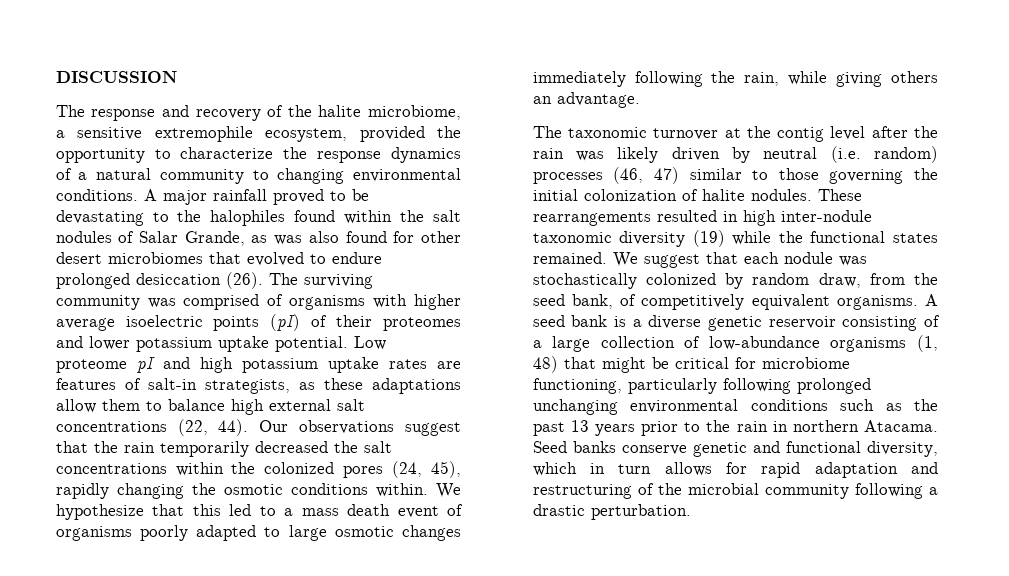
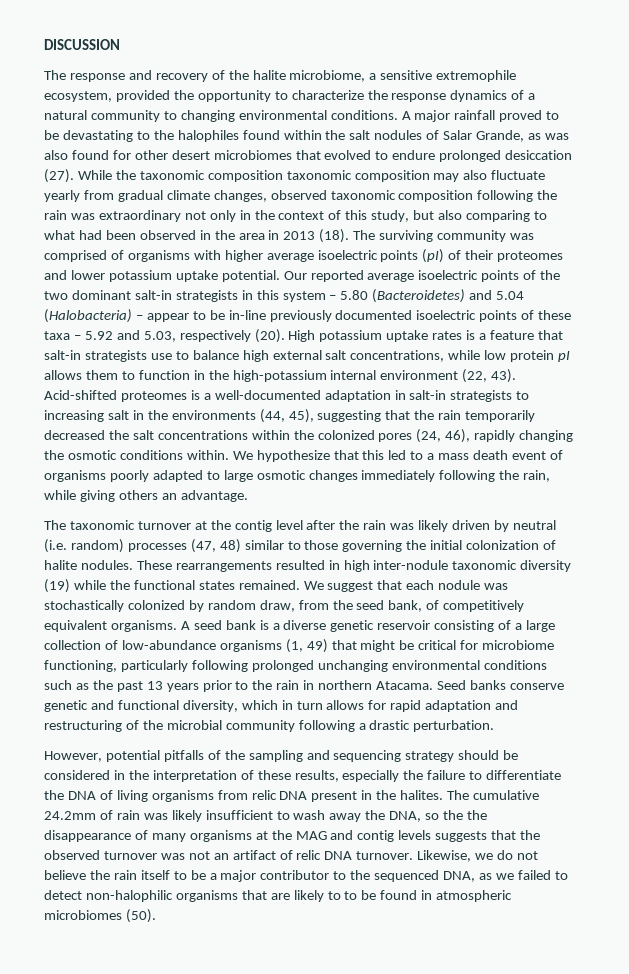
- A major rainfall proved to be devastating to the halophiles found within the salt nodules of Salar Grande, as was also found for other desert microbiomes that evolved to endure prolonged desiccation (26).
+ A major rainfall proved to be devastating to the halophiles found within the salt nodules of Salar Grande, as was also found for other desert microbiomes that evolved to endure prolonged desiccation (27). While the taxonomic composition taxonomic composition may also fluctuate yearly from gradual climate changes, observed taxonomic composition following the rain was extraordinary not only in the context of this study, but also comparing to what had been observed in the area in 2013 (18).
- Low proteome pI and high potassium uptake rates are features of salt-in strategists, as these adaptations allow them to balance high external salt concentrations (22, 44). Our observations suggest that the rain temporarily decreased the salt concentrations within the colonized pores (24, 45), rapidly changing the osmotic conditions within.
+ Our reported average isoelectric points of the two dominant salt-in strategists in this system – 5.80 (Bacteroidetes) and 5.04 (Halobacteria) – appear to be in-line previously documented isoelectric points of these taxa – 5.92 and 5.03, respectively (20). High potassium uptake rates is a feature that salt-in strategists use to balance high external salt concentrations, while low protein pI allows them to function in the high-potassium internal environment (22, 43). Acid-shifted proteomes is a well-documented adaptation in salt-in strategists to increasing salt in the environments (44, 45), suggesting that the rain temporarily decreased the salt concentrations within the colonized pores (24, 46), rapidly changing the osmotic conditions within.
- The taxonomic turnover at the contig level after the rain was likely driven by neutral (i.e. random) processes (46, 47) similar to those governing the initial colonization of halite nodules.
+ The taxonomic turnover at the contig level after the rain was likely driven by neutral (i.e. random) processes (47, 48) similar to those governing the initial colonization of halite nodules.
- A seed bank is a diverse genetic reservoir consisting of a large collection of low-abundance organisms (1, 48) that might be critical for microbiome functioning, particularly following prolonged unchanging environmental conditions such as the past 13 years prior to the rain in northern Atacama.
+ A seed bank is a diverse genetic reservoir consisting of a large collection of low-abundance organisms (1, 49) that might be critical for microbiome functioning, particularly following prolonged unchanging environmental conditions such as the past 13 years prior to the rain in northern Atacama.
+ However, potential pitfalls of the sampling and sequencing strategy should be considered in the interpretation of these results, especially the failure to differentiate the DNA of living organisms from relic DNA present in the halites. The cumulative 24.2mm of rain was likely insufficient to wash away the DNA, so the the disappearance of many organisms at the MAG and contig levels suggests that the observed turnover was not an artifact of relic DNA turnover. Likewise, we do not believe the rain itself to be a major contributor to the sequenced DNA, as we failed to detect non-halophilic organisms that are likely to to be found in atmospheric microbiomes (50).

